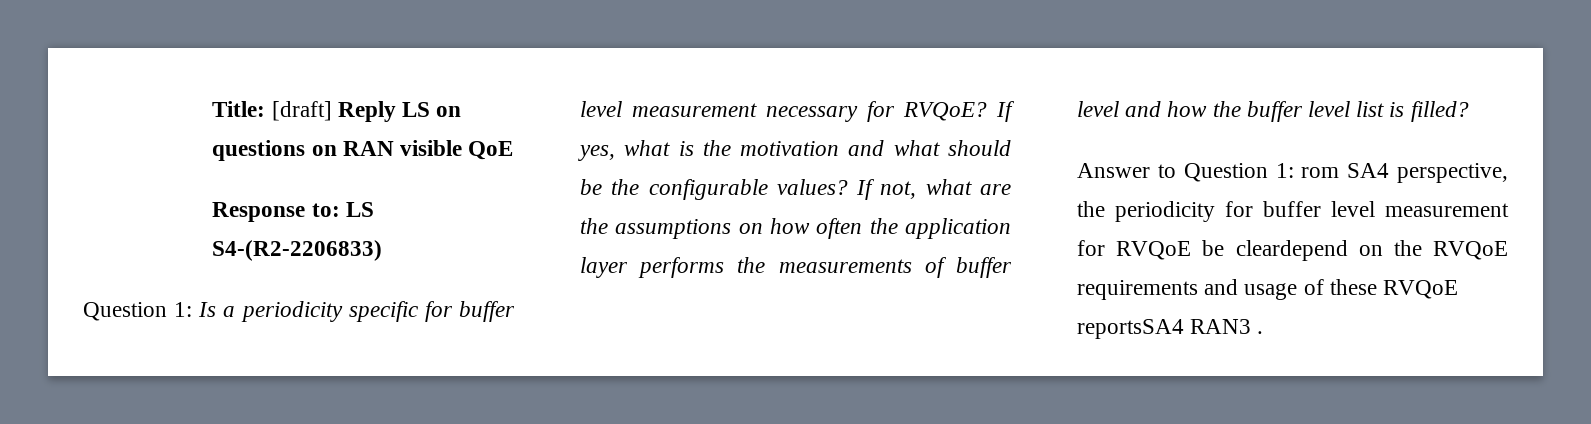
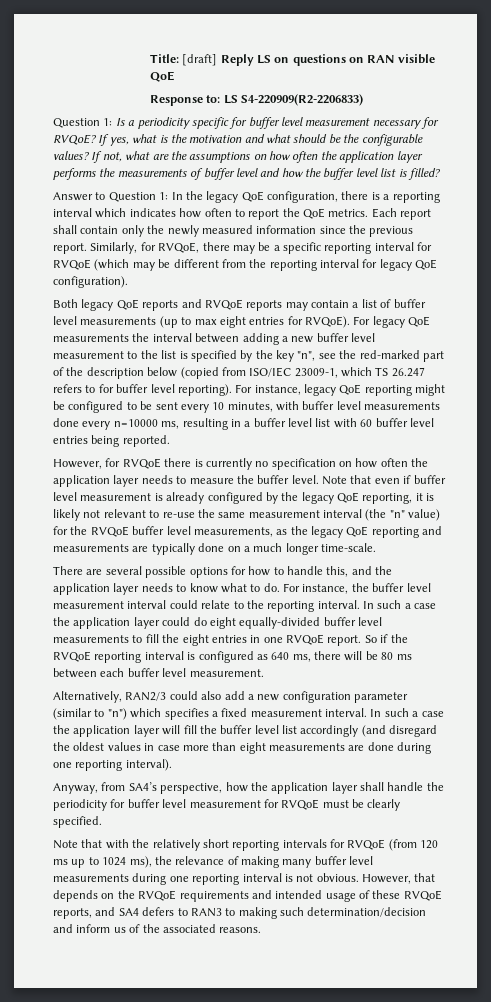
- Response to: LS S4-(R2-2206833)
+ Response to: LS S4-220909(R2-2206833)
- Answer to Question 1: rom SA4 perspective, the periodicity for buffer level measurement for RVQoE be cleardepend on the RVQoE requirements and usage of these RVQoE reportsSA4 RAN3 .
+ Answer to Question 1: In the legacy QoE configuration, there is a reporting interval which indicates how often to report the QoE metrics. Each report shall contain only the newly measured information since the previous report. Similarly, for RVQoE, there may be a specific reporting interval for RVQoE (which may be different from the reporting interval for legacy QoE configuration).
+ Both legacy QoE reports and RVQoE reports may contain a list of buffer level measurements (up to max eight entries for RVQoE). For legacy QoE measurements the interval between adding a new buffer level measurement to the list is specified by the key "n", see the red-marked part of the description below (copied from ISO/IEC 23009-1, which TS 26.247 refers to for buffer level reporting). For instance, legacy QoE reporting might be configured to be sent every 10 minutes, with buffer level measurements done every n=10000 ms, resulting in a buffer level list with 60 buffer level entries being reported.
+ However, for RVQoE there is currently no specification on how often the application layer needs to measure the buffer level. Note that even if buffer level measurement is already configured by the legacy QoE reporting, it is likely not relevant to re-use the same measurement interval (the "n" value) for the RVQoE buffer level measurements, as the legacy QoE reporting and measurements are typically done on a much longer time-scale.
+ There are several possible options for how to handle this, and the application layer needs to know what to do. For instance, the buffer level measurement interval could relate to the reporting interval. In such a case the application layer could do eight equally-divided buffer level measurements to fill the eight entries in one RVQoE report. So if the RVQoE reporting interval is configured as 640 ms, there will be 80 ms between each buffer level measurement.
+ Alternatively, RAN2/3 could also add a new configuration parameter (similar to "n") which specifies a fixed measurement interval. In such a case the application layer will fill the buffer level list accordingly (and disregard the oldest values in case more than eight measurements are done during one reporting interval).
+ Anyway, from SA4’s perspective, how the application layer shall handle the periodicity for buffer level measurement for RVQoE must be clearly specified.
+ Note that with the relatively short reporting intervals for RVQoE (from 120 ms up to 1024 ms), the relevance of making many buffer level measurements during one reporting interval is not obvious. However, that depends on the RVQoE requirements and intended usage of these RVQoE reports, and SA4 defers to RAN3 to making such determination/decision and inform us of the associated reasons.

